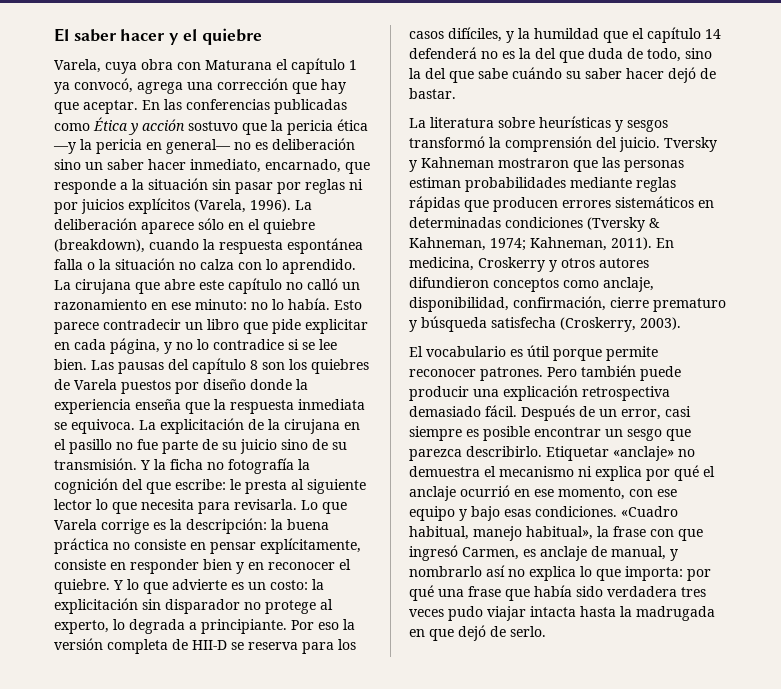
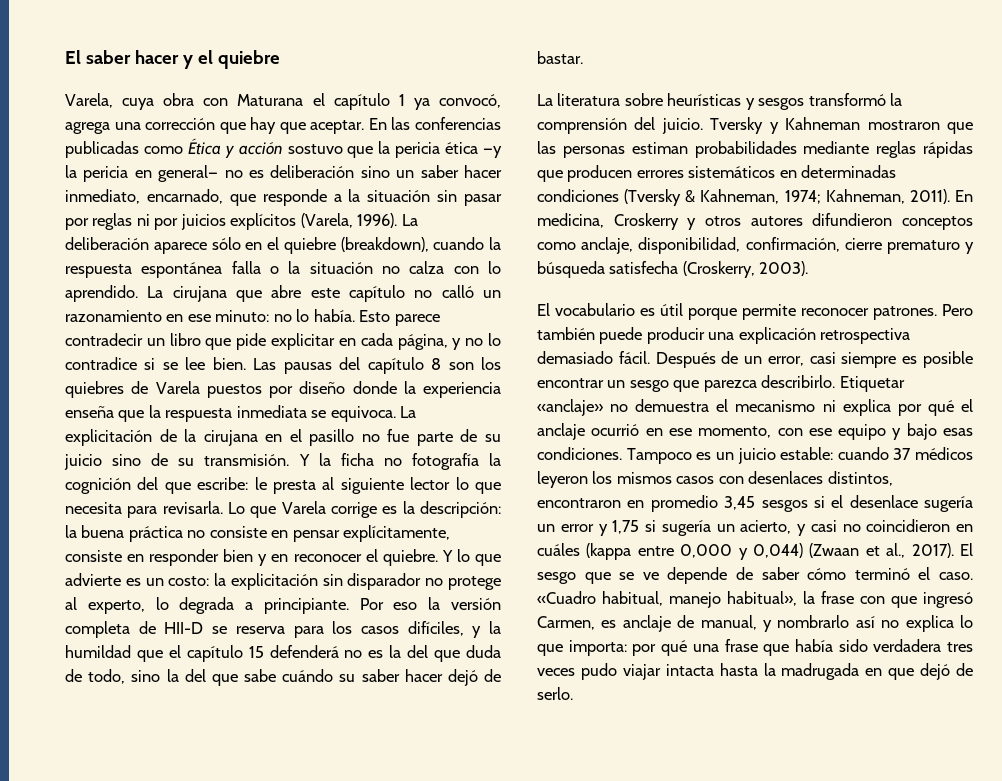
- Por eso la versión completa de HII-D se reserva para los casos difíciles, y la humildad que el capítulo 14 defenderá no es la del que duda de todo, sino la del que sabe cuándo su saber hacer dejó de bastar.
+ Por eso la versión completa de HII-D se reserva para los casos difíciles, y la humildad que el capítulo 15 defenderá no es la del que duda de todo, sino la del que sabe cuándo su saber hacer dejó de bastar.
+ Tampoco es un juicio estable: cuando 37 médicos leyeron los mismos casos con desenlaces distintos, encontraron en promedio 3,45 sesgos si el desenlace sugería un error y 1,75 si sugería un acierto, y casi no coincidieron en cuáles (kappa entre 0,000 y 0,044) (Zwaan et al., 2017). El sesgo que se ve depende de saber cómo terminó el caso.

